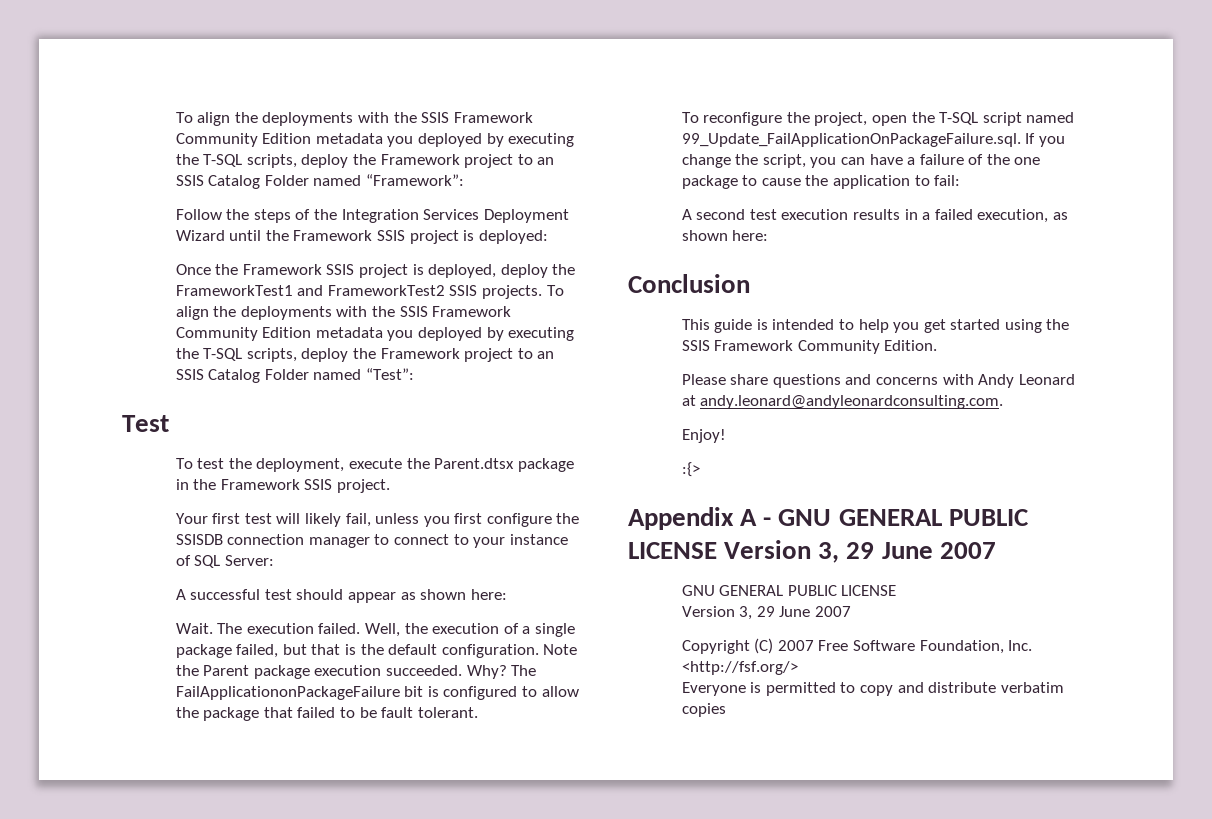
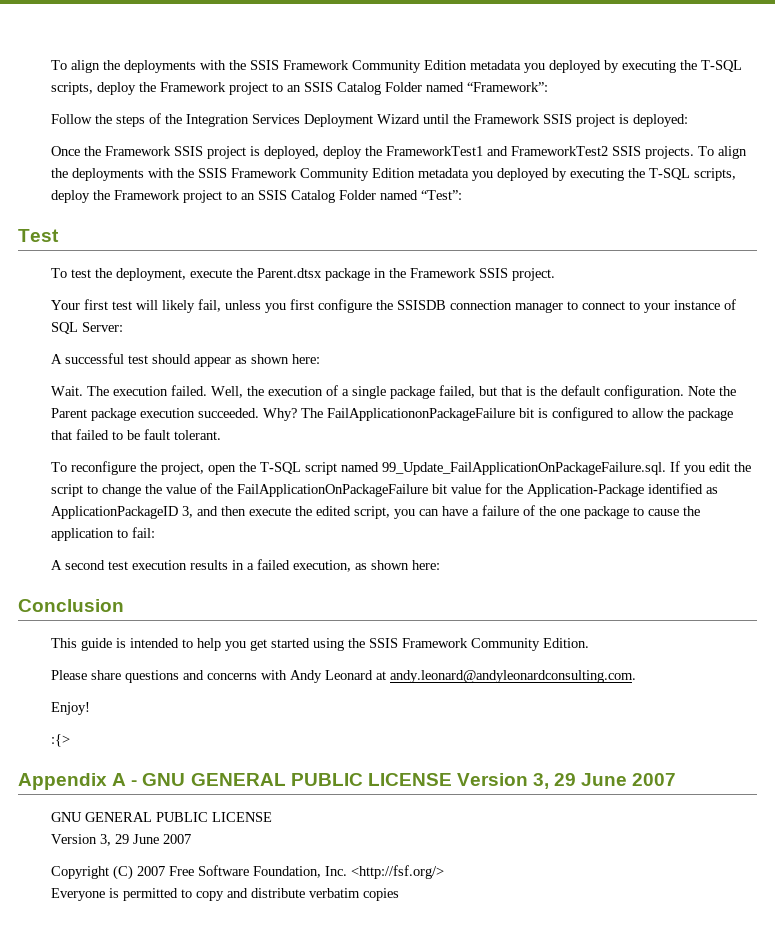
- To reconfigure the project, open the T-SQL script named 99_Update_FailApplicationOnPackageFailure.sql. If you change the script, you can have a failure of the one package to cause the application to fail:
+ To reconfigure the project, open the T-SQL script named 99_Update_FailApplicationOnPackageFailure.sql. If you edit the script to change the value of the FailApplicationOnPackageFailure bit value for the Application-Package identified as ApplicationPackageID 3, and then execute the edited script, you can have a failure of the one package to cause the application to fail:

